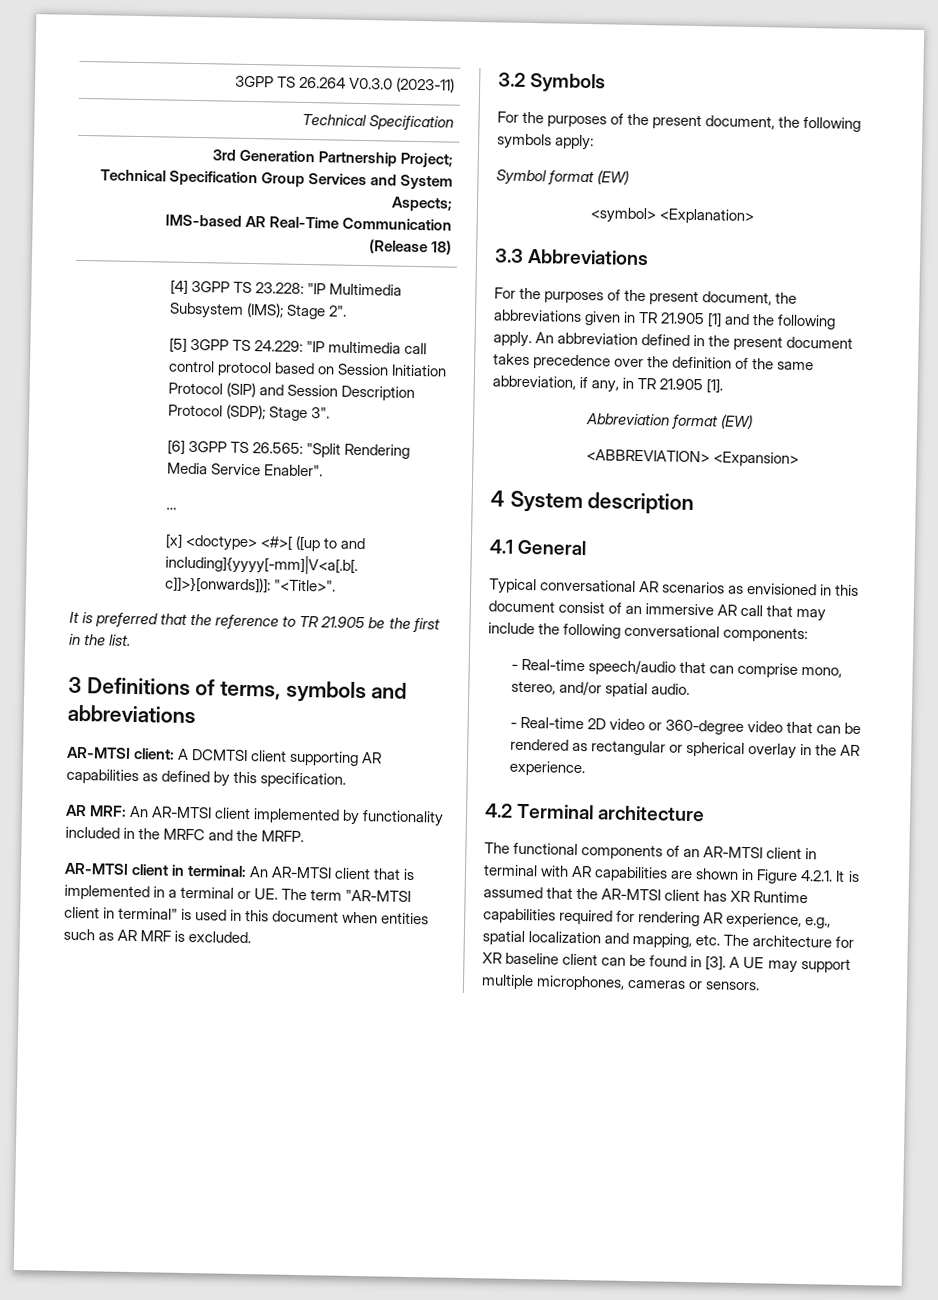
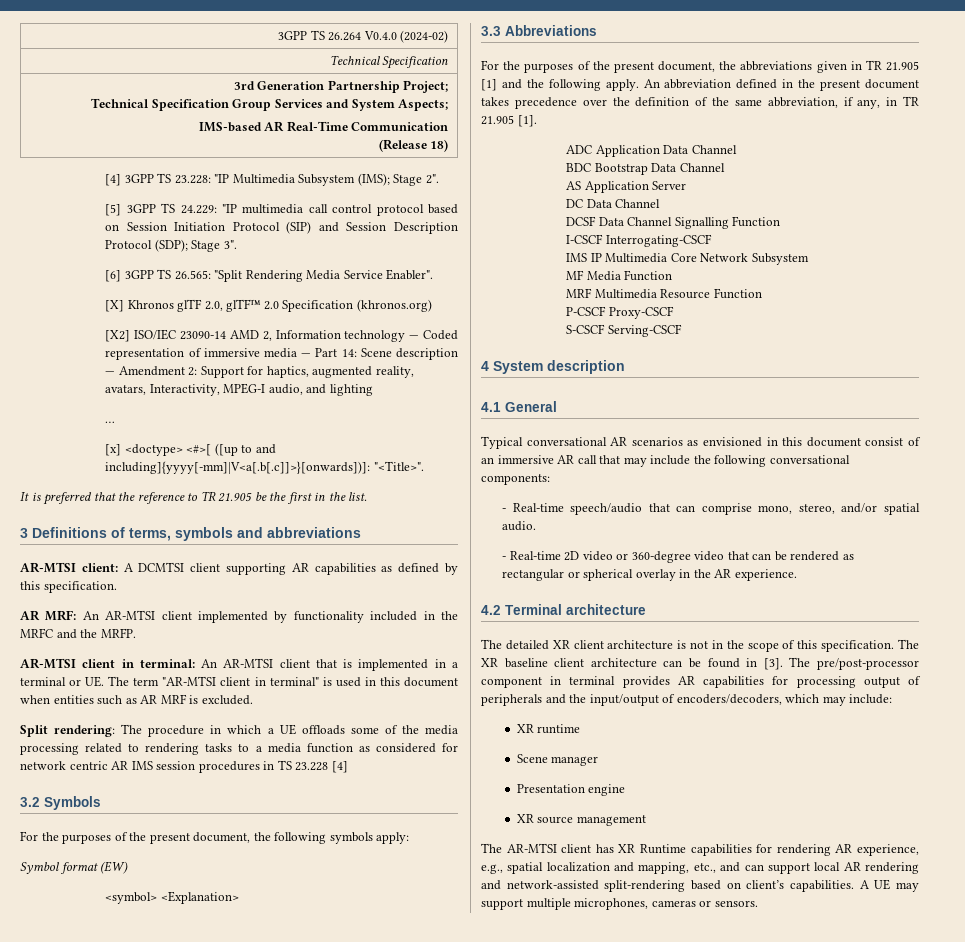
- 3GPP TS 26.264 V0.3.0 (2023-11)
+ 3GPP TS 26.264 V0.4.0 (2024-02)
+ [X] Khronos glTF 2.0, glTF™ 2.0 Specification (khronos.org)
+ [X2] ISO/IEC 23090-14 AMD 2, Information technology — Coded representation of immersive media — Part 14: Scene description — Amendment 2: Support for haptics, augmented reality, avatars, Interactivity, MPEG-I audio, and lighting
+ Split rendering: The procedure in which a UE offloads some of the media processing related to rendering tasks to a media function as considered for network centric AR IMS session procedures in TS 23.228 [4]
- Abbreviation format (EW)
- <ABBREVIATION> <Expansion>
+ ADC Application Data Channel
+ BDC Bootstrap Data Channel
+ AS Application Server
+ DC Data Channel
+ DCSF Data Channel Signalling Function
+ I-CSCF Interrogating-CSCF
+ IMS IP Multimedia Core Network Subsystem
+ MF Media Function
+ MRF Multimedia Resource Function
+ P-CSCF Proxy-CSCF
+ S-CSCF Serving-CSCF
- The functional components of an AR-MTSI client in terminal with AR capabilities are shown in Figure 4.2.1. It is assumed that the AR-MTSI client has XR Runtime capabilities required for rendering AR experience, e.g., spatial localization and mapping, etc. The architecture for XR baseline client can be found in [3].
+ The detailed XR client architecture is not in the scope of this specification. The XR baseline client architecture can be found in [3]. The pre/post-processor component in terminal provides AR capabilities for processing output of peripherals and the input/output of encoders/decoders, which may include:
+ XR runtime
+ Scene manager
+ Presentation engine
+ XR source management
+ The AR-MTSI client has XR Runtime capabilities for rendering AR experience, e.g., spatial localization and mapping, etc., and can support local AR rendering and network-assisted split-rendering based on client’s capabilities.

